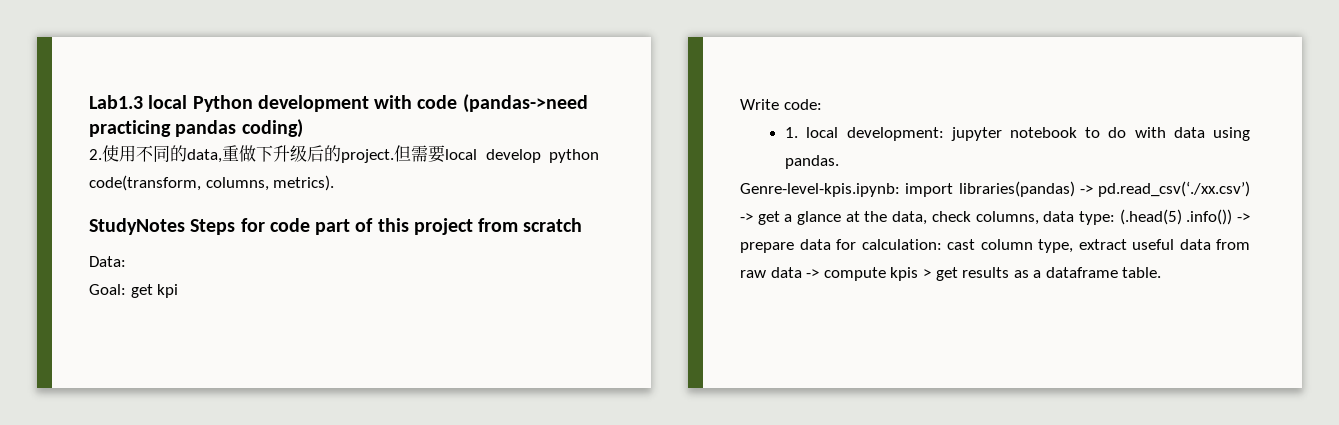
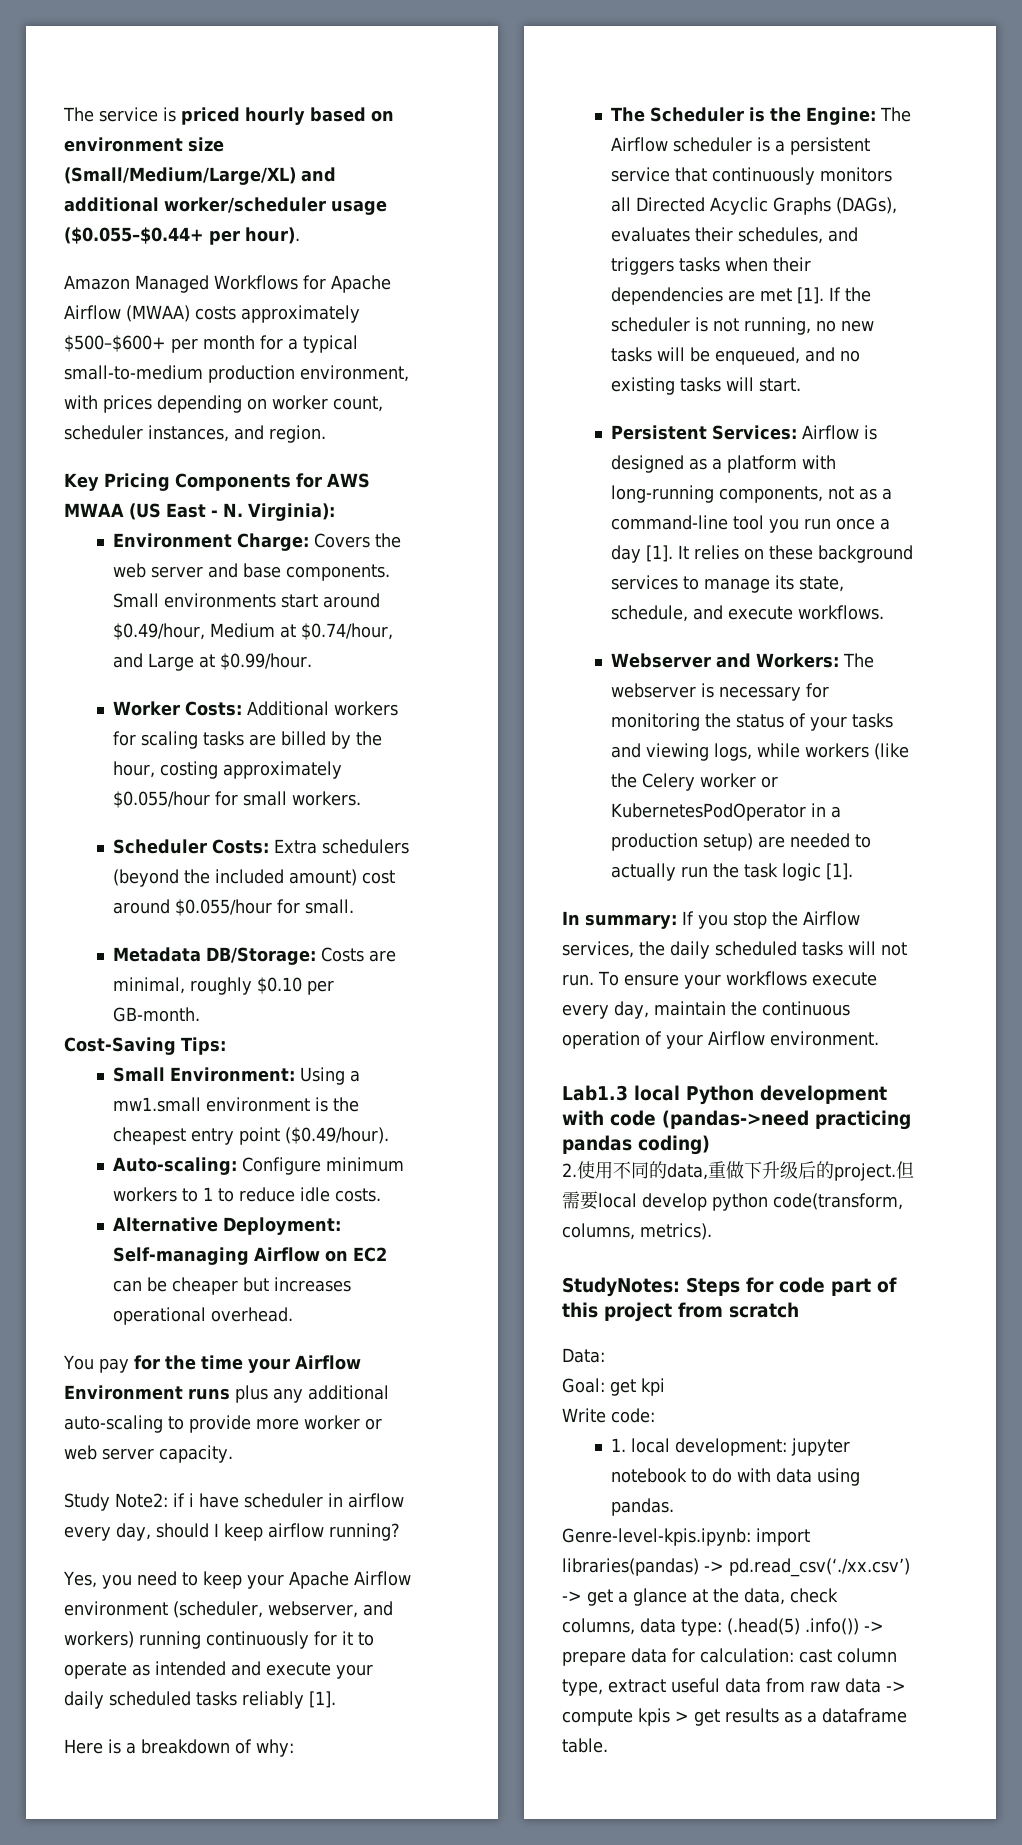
+ The service is priced hourly based on environment size (Small/Medium/Large/XL) and additional worker/scheduler usage ($0.055–$0.44+ per hour).
+ Amazon Managed Workflows for Apache Airflow (MWAA) costs approximately $500–$600+ per month for a typical small-to-medium production environment, with prices depending on worker count, scheduler instances, and region.
+ Key Pricing Components for AWS MWAA (US East - N. Virginia):
+ Environment Charge: Covers the web server and base components. Small environments start around $0.49/hour, Medium at $0.74/hour, and Large at $0.99/hour.
+ Worker Costs: Additional workers for scaling tasks are billed by the hour, costing approximately $0.055/hour for small workers.
+ Scheduler Costs: Extra schedulers (beyond the included amount) cost around $0.055/hour for small.
+ Metadata DB/Storage: Costs are minimal, roughly $0.10 per GB-month.
+ Cost-Saving Tips:
+ Small Environment: Using a mw1.small environment is the cheapest entry point ($0.49/hour).
+ Auto-scaling: Configure minimum workers to 1 to reduce idle costs.
+ Alternative Deployment: Self-managing Airflow on EC2 can be cheaper but increases operational overhead.
+ You pay for the time your Airflow Environment runs plus any additional auto-scaling to provide more worker or web server capacity.
+ Study Note2: if i have scheduler in airflow every day, should I keep airflow running?
+ Yes, you need to keep your Apache Airflow environment (scheduler, webserver, and workers) running continuously for it to operate as intended and execute your daily scheduled tasks reliably [1].
+ Here is a breakdown of why:
+ The Scheduler is the Engine: The Airflow scheduler is a persistent service that continuously monitors all Directed Acyclic Graphs (DAGs), evaluates their schedules, and triggers tasks when their dependencies are met [1]. If the scheduler is not running, no new tasks will be enqueued, and no existing tasks will start.
+ Persistent Services: Airflow is designed as a platform with long-running components, not as a command-line tool you run once a day [1]. It relies on these background services to manage its state, schedule, and execute workflows.
+ Webserver and Workers: The webserver is necessary for monitoring the status of your tasks and viewing logs, while workers (like the Celery worker or KubernetesPodOperator in a production setup) are needed to actually run the task logic [1].
+ In summary: If you stop the Airflow services, the daily scheduled tasks will not run. To ensure your workflows execute every day, maintain the continuous operation of your Airflow environment.
- StudyNotes Steps for code part of this project from scratch
+ StudyNotes: Steps for code part of this project from scratch

